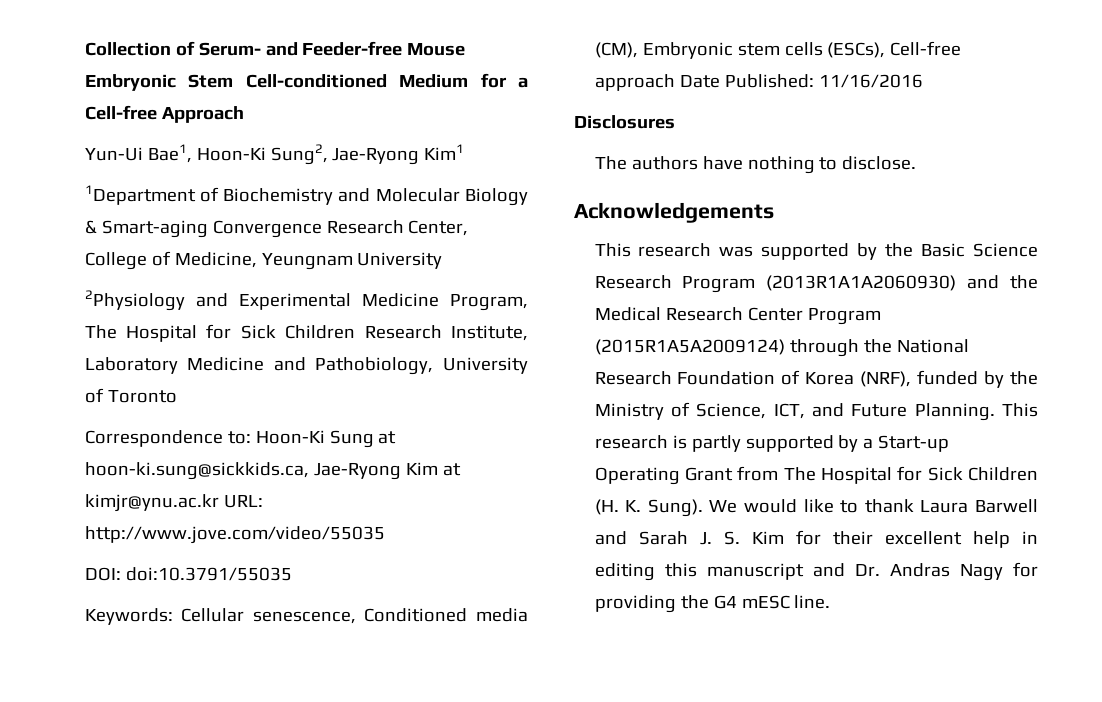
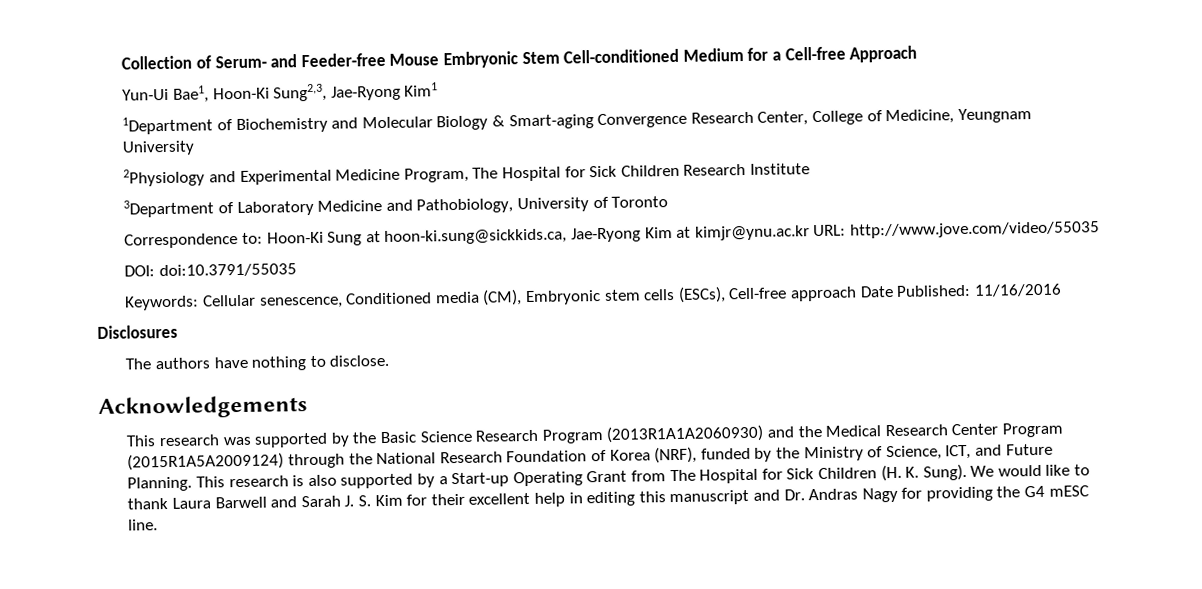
- Yun-Ui Bae1, Hoon-Ki Sung2, Jae-Ryong Kim1
+ Yun-Ui Bae1, Hoon-Ki Sung2,3, Jae-Ryong Kim1
- 2Physiology and Experimental Medicine Program, The Hospital for Sick Children Research Institute, Laboratory Medicine and Pathobiology, University of Toronto
+ 2Physiology and Experimental Medicine Program, The Hospital for Sick Children Research Institute
+ 3Department of Laboratory Medicine and Pathobiology, University of Toronto
- This research is partly supported by a Start-up Operating Grant from The Hospital for Sick Children (H. K. Sung).
+ This research is also supported by a Start-up Operating Grant from The Hospital for Sick Children (H. K. Sung).

